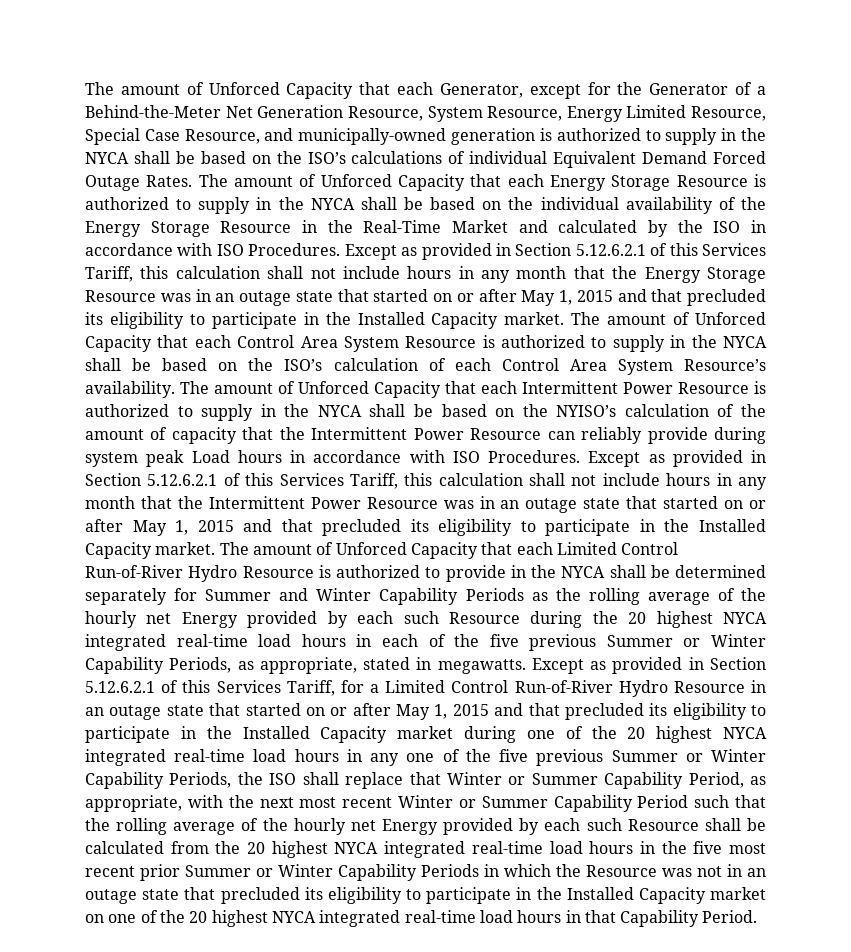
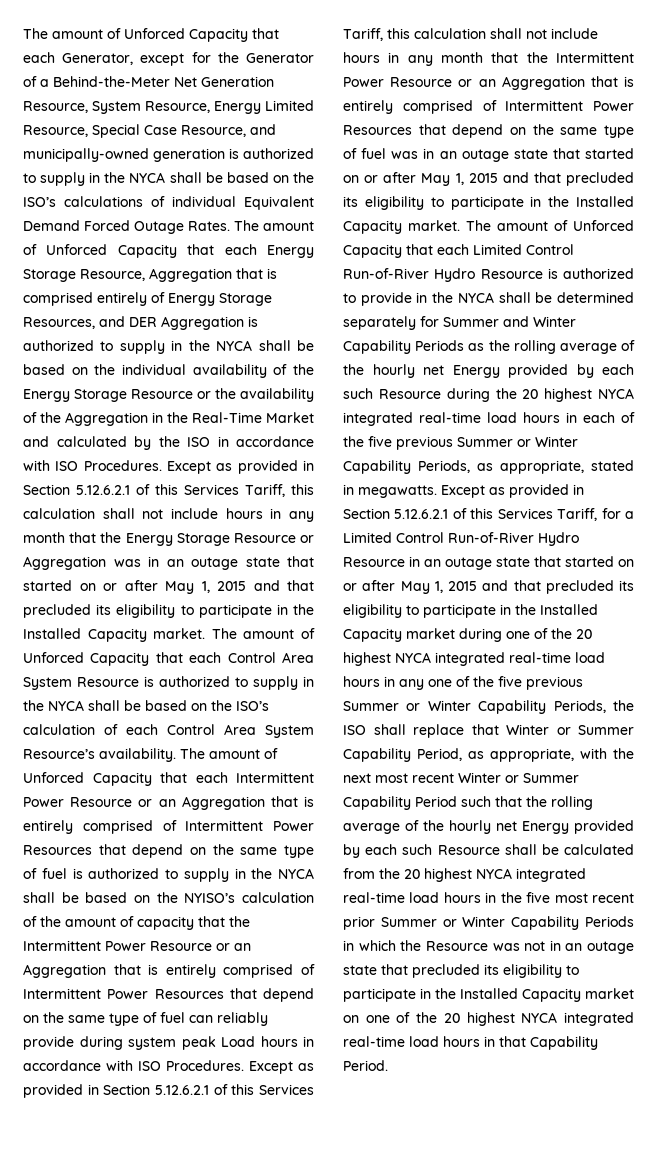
- The amount of Unforced Capacity that each Energy Storage Resource is authorized to supply in the NYCA shall be based on the individual availability of the Energy Storage Resource in the Real-Time Market and calculated by the ISO in accordance with ISO Procedures.
+ The amount of Unforced Capacity that each Energy Storage Resource, Aggregation that is comprised entirely of Energy Storage Resources, and DER Aggregation is authorized to supply in the NYCA shall be based on the individual availability of the Energy Storage Resource or the availability of the Aggregation in the Real-Time Market and calculated by the ISO in accordance with ISO Procedures.
- Except as provided in Section 5.12.6.2.1 of this Services Tariff, this calculation shall not include hours in any month that the Energy Storage Resource was in an outage state that started on or after May 1, 2015 and that precluded its eligibility to participate in the Installed Capacity market.
+ Except as provided in Section 5.12.6.2.1 of this Services Tariff, this calculation shall not include hours in any month that the Energy Storage Resource or Aggregation was in an outage state that started on or after May 1, 2015 and that precluded its eligibility to participate in the Installed Capacity market.
- The amount of Unforced Capacity that each Intermittent Power Resource is authorized to supply in the NYCA shall be based on the NYISO’s calculation of the amount of capacity that the Intermittent Power Resource can reliably provide during system peak Load hours in accordance with ISO Procedures.
+ The amount of Unforced Capacity that each Intermittent Power Resource or an Aggregation that is entirely comprised of Intermittent Power Resources that depend on the same type of fuel is authorized to supply in the NYCA shall be based on the NYISO’s calculation of the amount of capacity that the Intermittent Power Resource or an Aggregation that is entirely comprised of Intermittent Power Resources that depend on the same type of fuel can reliably provide during system peak Load hours in accordance with ISO Procedures.
- Except as provided in Section 5.12.6.2.1 of this Services Tariff, this calculation shall not include hours in any month that the Intermittent Power Resource was in an outage state that started on or after May 1, 2015 and that precluded its eligibility to participate in the Installed Capacity market.
+ Except as provided in Section 5.12.6.2.1 of this Services Tariff, this calculation shall not include hours in any month that the Intermittent Power Resource or an Aggregation that is entirely comprised of Intermittent Power Resources that depend on the same type of fuel was in an outage state that started on or after May 1, 2015 and that precluded its eligibility to participate in the Installed Capacity market.

